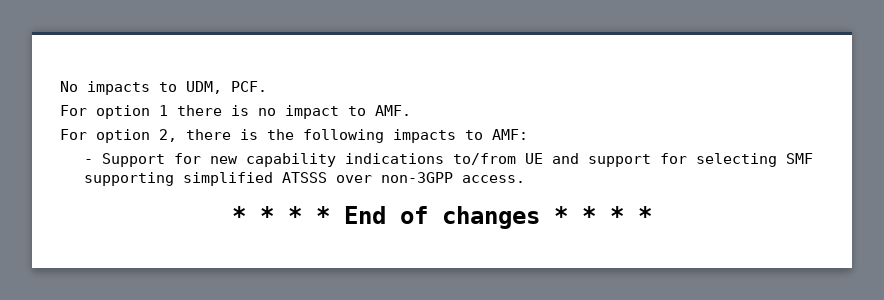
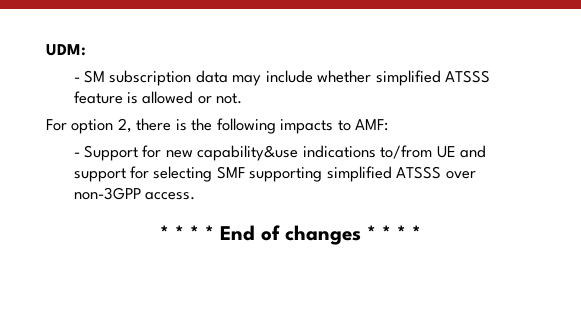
- No impacts to UDM, PCF.
- For option 1 there is no impact to AMF.
+ UDM:
+ - SM subscription data may include whether simplified ATSSS feature is allowed or not.
- - Support for new capability indications to/from UE and support for selecting SMF supporting simplified ATSSS over non-3GPP access.
+ - Support for new capability&use indications to/from UE and support for selecting SMF supporting simplified ATSSS over non-3GPP access.

